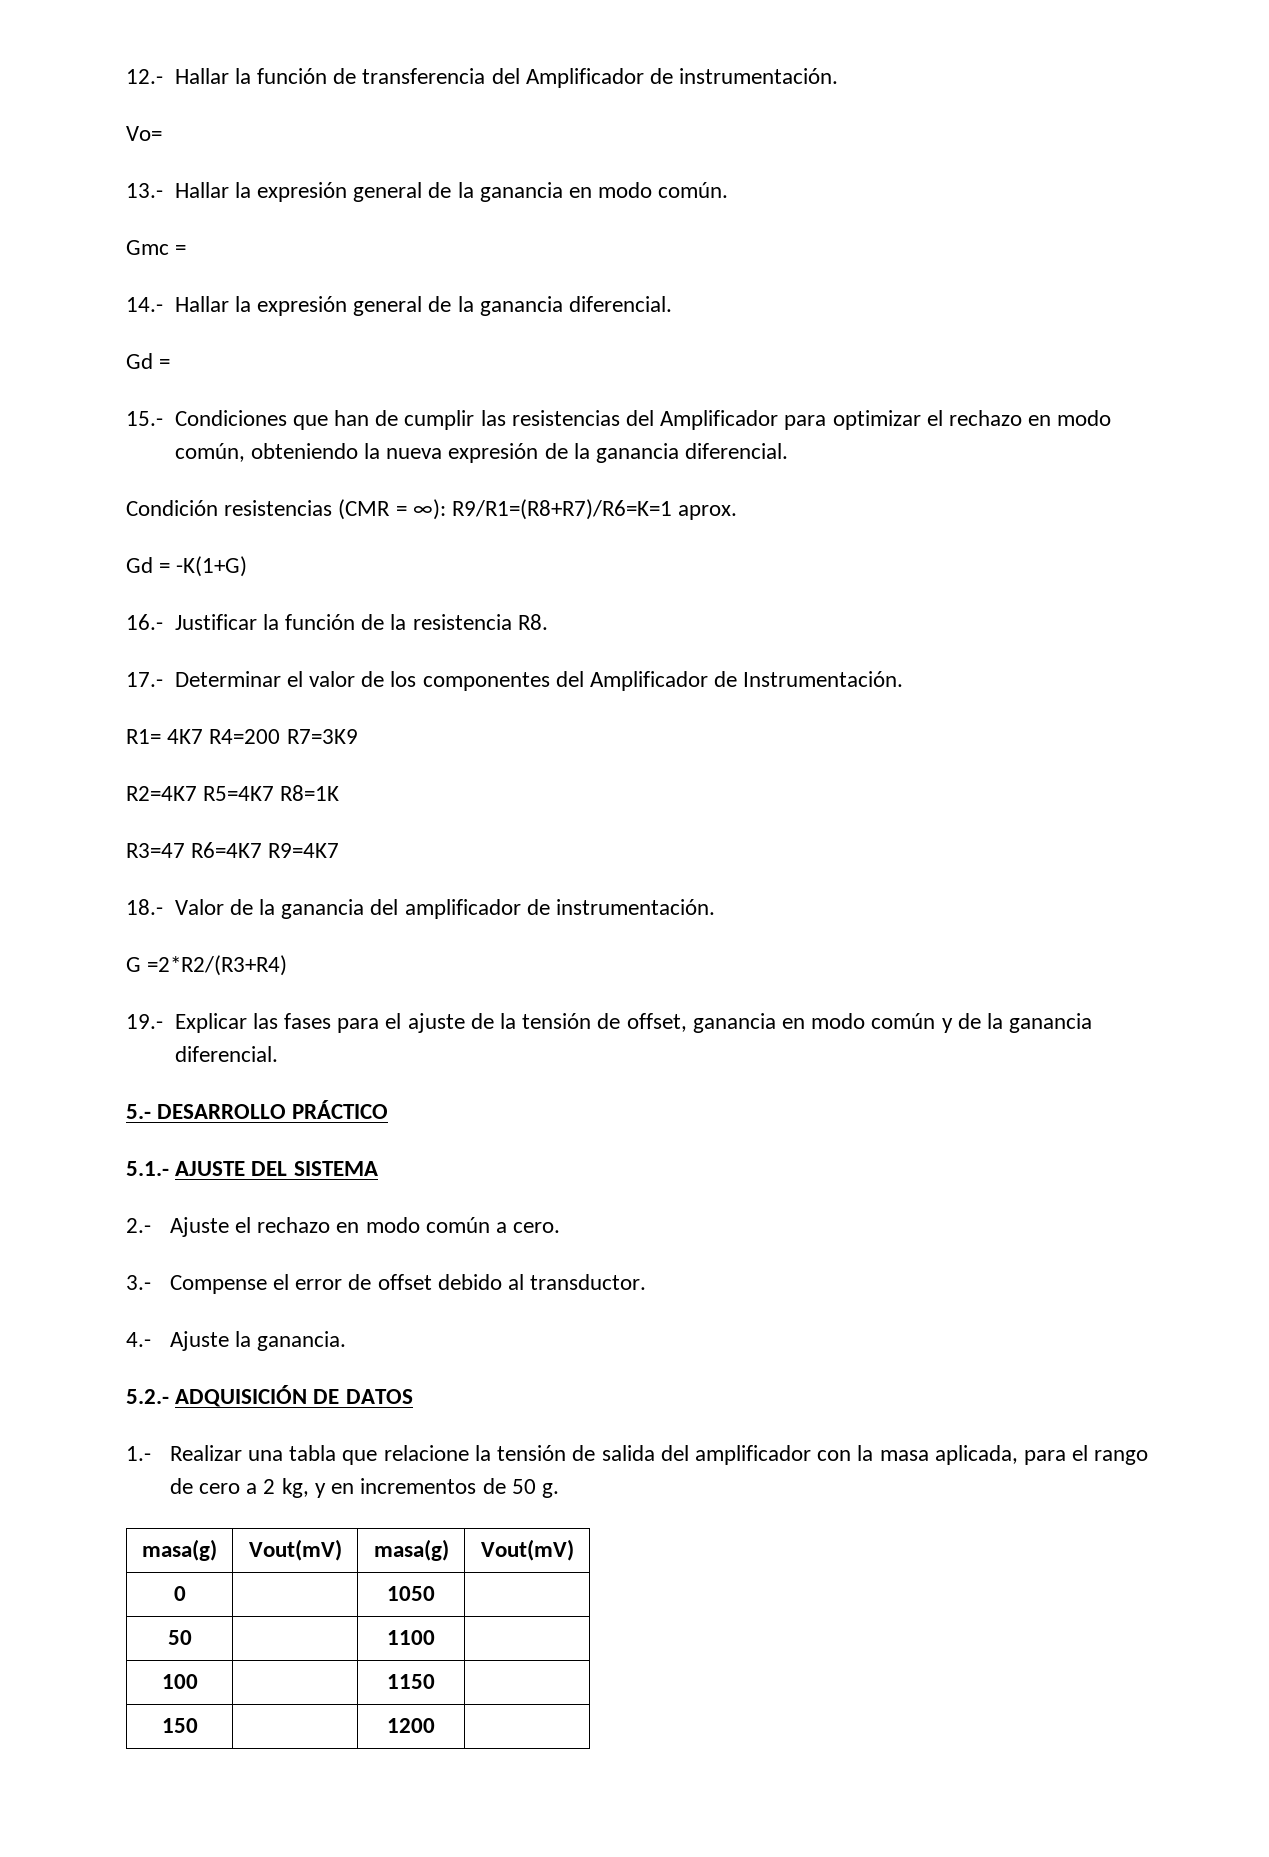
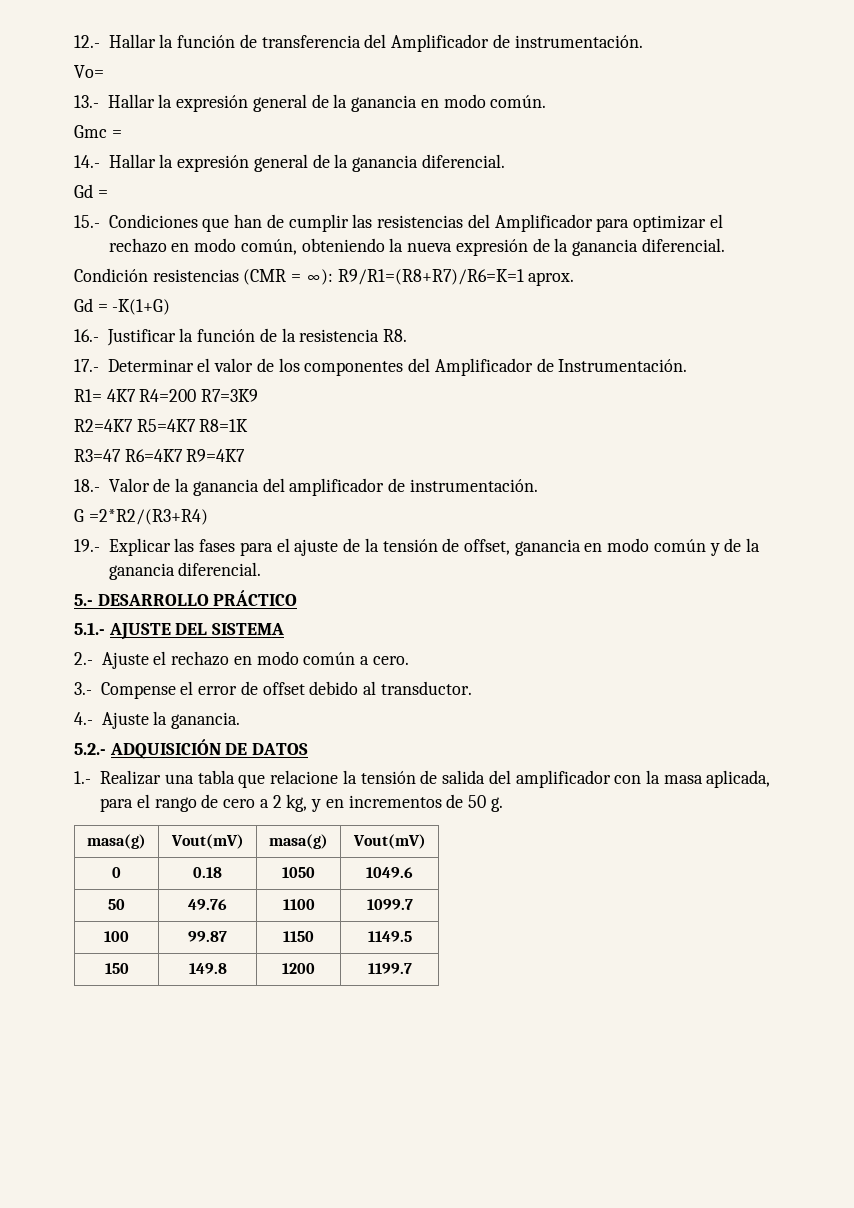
- 0 | | 1050 |
+ 0 | 0.18 | 1050 | 1049.6
- 50 | | 1100 |
+ 50 | 49.76 | 1100 | 1099.7
- 100 | | 1150 |
+ 100 | 99.87 | 1150 | 1149.5
- 150 | | 1200 |
+ 150 | 149.8 | 1200 | 1199.7

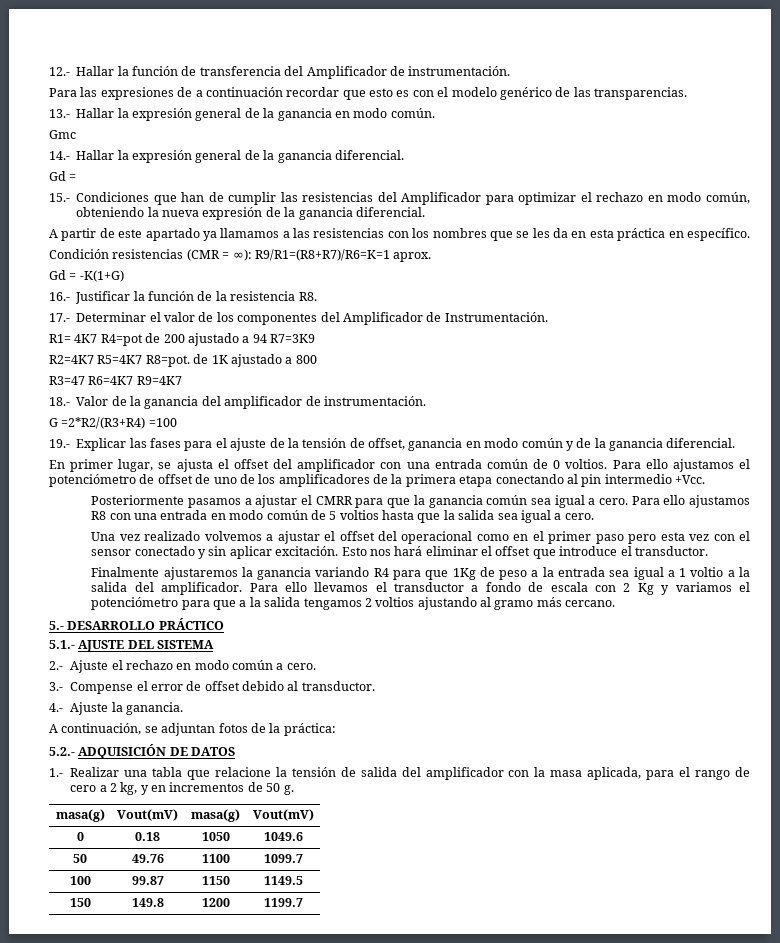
- Vo=
+ Para las expresiones de a continuación recordar que esto es con el modelo genérico de las transparencias.
- Gmc =
+ Gmc
+ A partir de este apartado ya llamamos a las resistencias con los nombres que se les da en esta práctica en específico.
- R1= 4K7 R4=200 R7=3K9
- R2=4K7 R5=4K7 R8=1K
+ R1= 4K7 R4=pot de 200 ajustado a 94 R7=3K9
+ R2=4K7 R5=4K7 R8=pot. de 1K ajustado a 800
- G =2*R2/(R3+R4)
+ G =2*R2/(R3+R4) =100
+ En primer lugar, se ajusta el offset del amplificador con una entrada común de 0 voltios. Para ello ajustamos el potenciómetro de offset de uno de los amplificadores de la primera etapa conectando al pin intermedio +Vcc.
+ Posteriormente pasamos a ajustar el CMRR para que la ganancia común sea igual a cero. Para ello ajustamos R8 con una entrada en modo común de 5 voltios hasta que la salida sea igual a cero.
+ Una vez realizado volvemos a ajustar el offset del operacional como en el primer paso pero esta vez con el sensor conectado y sin aplicar excitación. Esto nos hará eliminar el offset que introduce el transductor.
+ Finalmente ajustaremos la ganancia variando R4 para que 1Kg de peso a la entrada sea igual a 1 voltio a la salida del amplificador. Para ello llevamos el transductor a fondo de escala con 2 Kg y variamos el potenciómetro para que a la salida tengamos 2 voltios ajustando al gramo más cercano.
+ A continuación, se adjuntan fotos de la práctica:

